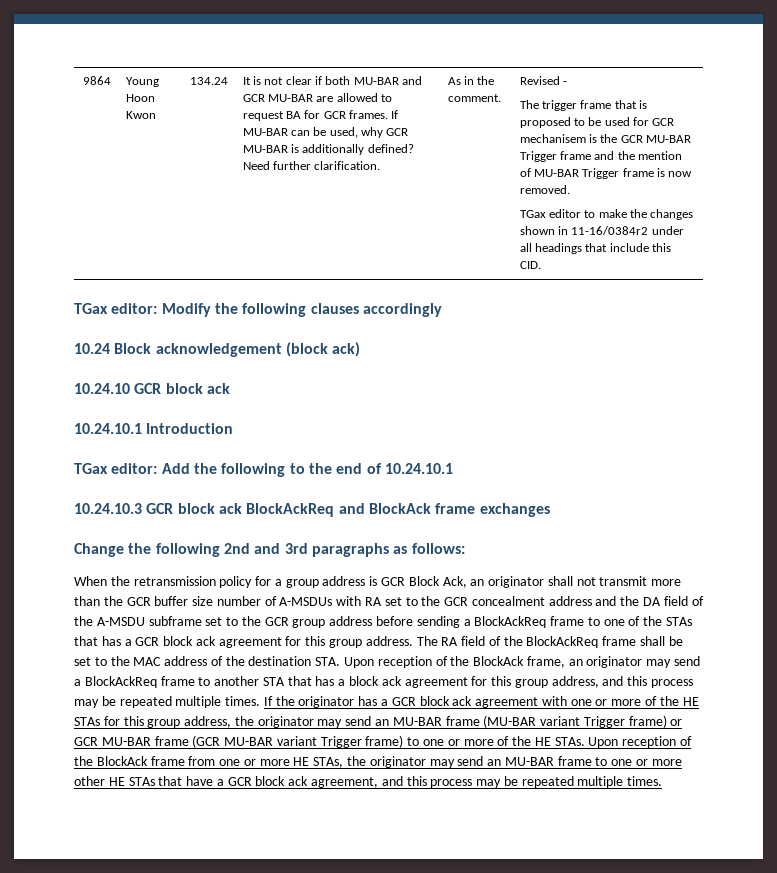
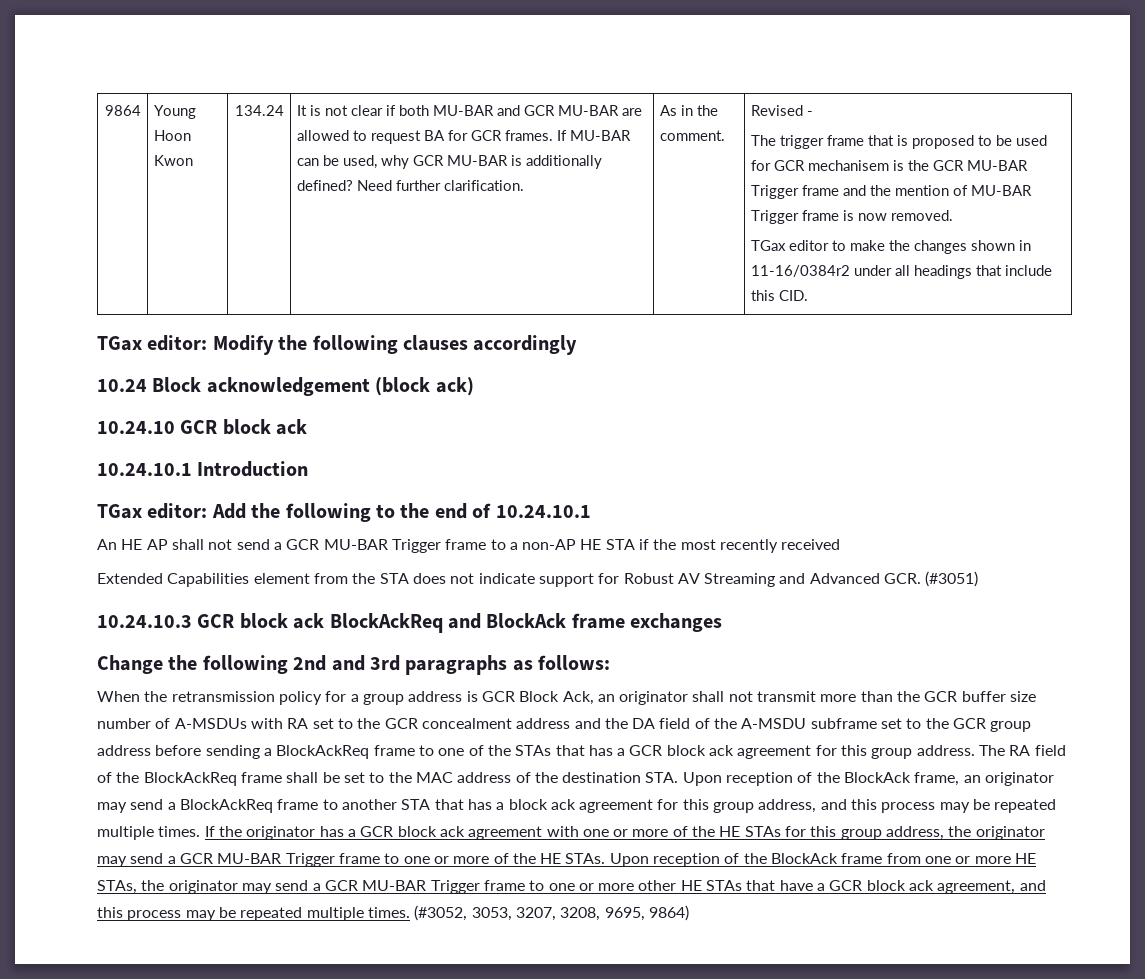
+ An HE AP shall not send a GCR MU-BAR Trigger frame to a non-AP HE STA if the most recently received
+ Extended Capabilities element from the STA does not indicate support for Robust AV Streaming and Advanced GCR. (#3051)
- If the originator has a GCR block ack agreement with one or more of the HE STAs for this group address, the originator may send an MU-BAR frame (MU-BAR variant Trigger frame) or GCR MU-BAR frame (GCR MU-BAR variant Trigger frame) to one or more of the HE STAs.
+ If the originator has a GCR block ack agreement with one or more of the HE STAs for this group address, the originator may send a GCR MU-BAR Trigger frame to one or more of the HE STAs.
- Upon reception of the BlockAck frame from one or more HE STAs, the originator may send an MU-BAR frame to one or more other HE STAs that have a GCR block ack agreement, and this process may be repeated multiple times.
+ Upon reception of the BlockAck frame from one or more HE STAs, the originator may send a GCR MU-BAR Trigger frame to one or more other HE STAs that have a GCR block ack agreement, and this process may be repeated multiple times.
+ (#3052, 3053, 3207, 3208, 9695, 9864)

